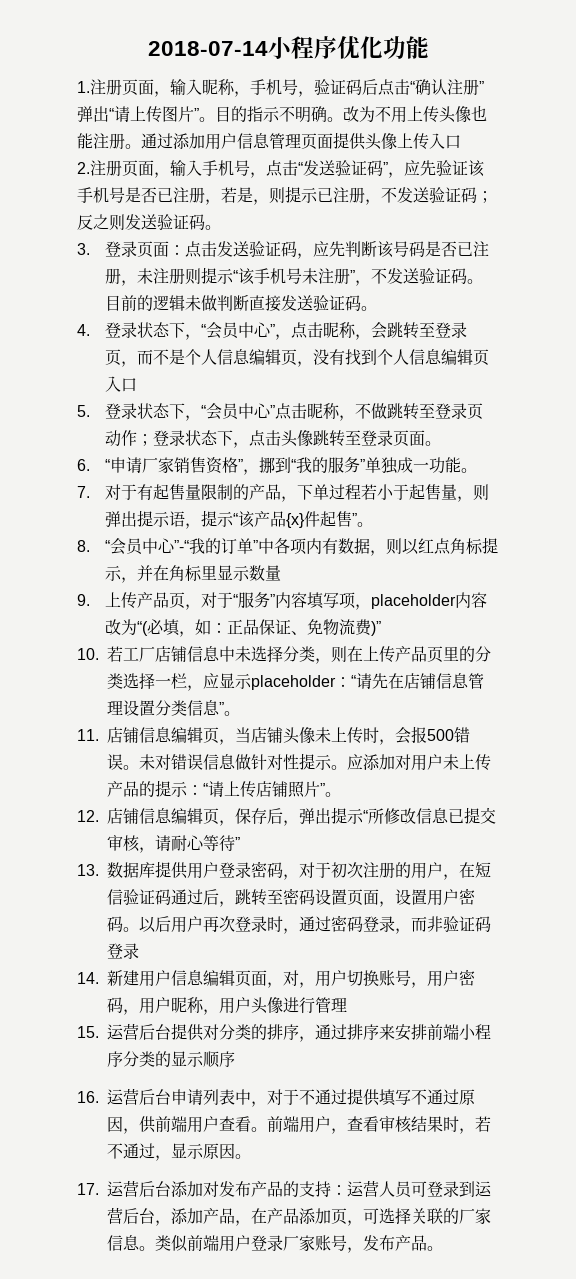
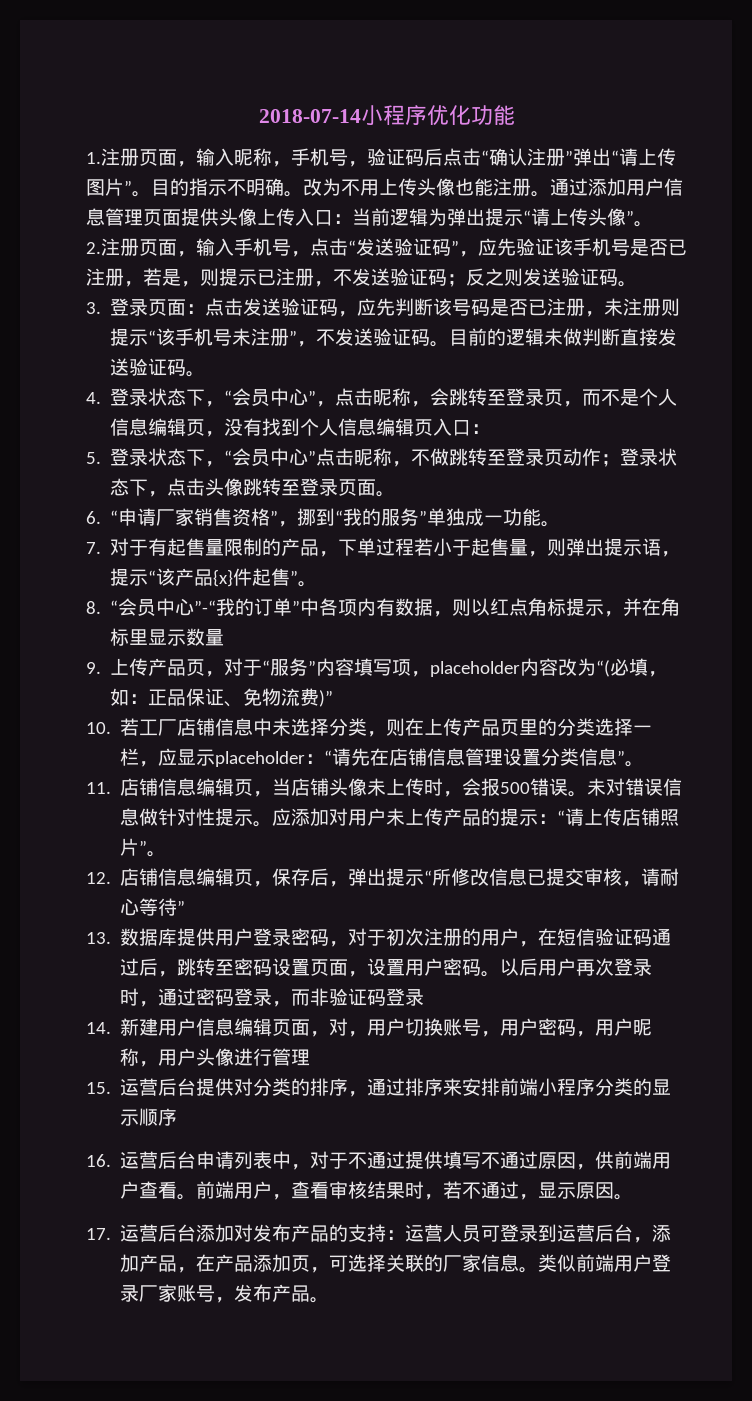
- 通过添加用户信息管理页面提供头像上传入口
+ 通过添加用户信息管理页面提供头像上传入口：当前逻辑为弹出提示“请上传头像”。
- 4.登录状态下，“会员中心”，点击昵称，会跳转至登录页，而不是个人信息编辑页，没有找到个人信息编辑页入口
+ 4.登录状态下，“会员中心”，点击昵称，会跳转至登录页，而不是个人信息编辑页，没有找到个人信息编辑页入口：

